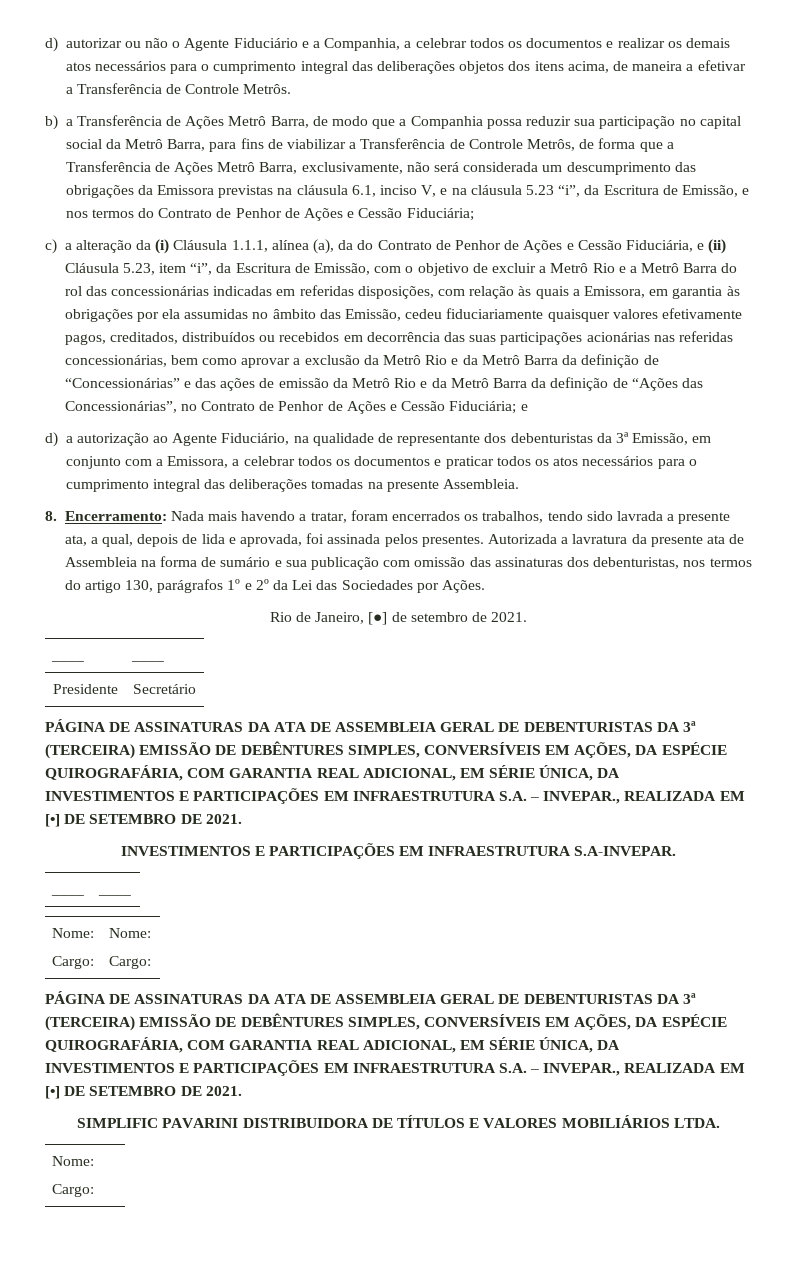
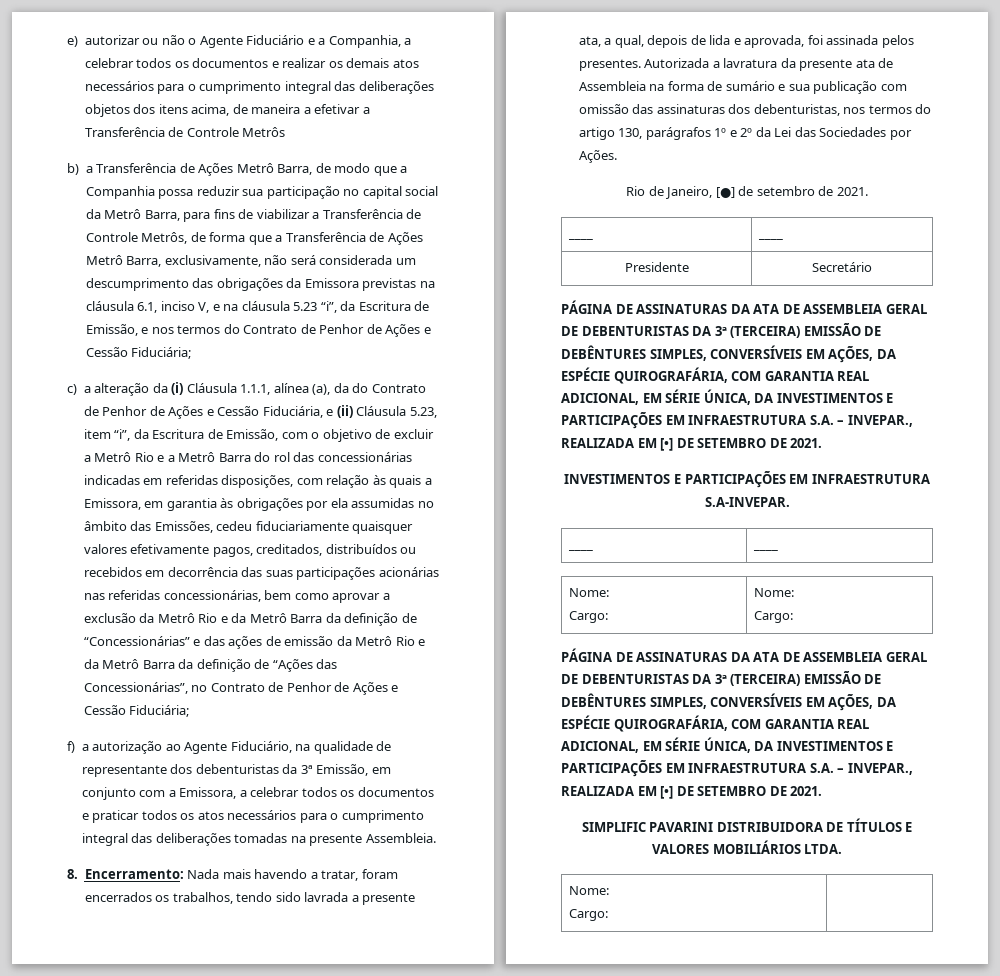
- d) autorizar ou não o Agente Fiduciário e a Companhia, a celebrar todos os documentos e realizar os demais atos necessários para o cumprimento integral das deliberações objetos dos itens acima, de maneira a efetivar a Transferência de Controle Metrôs.
+ e) autorizar ou não o Agente Fiduciário e a Companhia, a celebrar todos os documentos e realizar os demais atos necessários para o cumprimento integral das deliberações objetos dos itens acima, de maneira a efetivar a Transferência de Controle Metrôs
- c) a alteração da (i) Cláusula 1.1.1, alínea (a), da do Contrato de Penhor de Ações e Cessão Fiduciária, e (ii) Cláusula 5.23, item “i”, da Escritura de Emissão, com o objetivo de excluir a Metrô Rio e a Metrô Barra do rol das concessionárias indicadas em referidas disposições, com relação às quais a Emissora, em garantia às obrigações por ela assumidas no âmbito das Emissão, cedeu fiduciariamente quaisquer valores efetivamente pagos, creditados, distribuídos ou recebidos em decorrência das suas participações acionárias nas referidas concessionárias, bem como aprovar a exclusão da Metrô Rio e da Metrô Barra da definição de “Concessionárias” e das ações de emissão da Metrô Rio e da Metrô Barra da definição de “Ações das Concessionárias”, no Contrato de Penhor de Ações e Cessão Fiduciária; e
- d) a autorização ao Agente Fiduciário, na qualidade de representante dos debenturistas da 3ª Emissão, em conjunto com a Emissora, a celebrar todos os documentos e praticar todos os atos necessários para o cumprimento integral das deliberações tomadas na presente Assembleia.
+ c) a alteração da (i) Cláusula 1.1.1, alínea (a), da do Contrato de Penhor de Ações e Cessão Fiduciária, e (ii) Cláusula 5.23, item “i”, da Escritura de Emissão, com o objetivo de excluir a Metrô Rio e a Metrô Barra do rol das concessionárias indicadas em referidas disposições, com relação às quais a Emissora, em garantia às obrigações por ela assumidas no âmbito das Emissões, cedeu fiduciariamente quaisquer valores efetivamente pagos, creditados, distribuídos ou recebidos em decorrência das suas participações acionárias nas referidas concessionárias, bem como aprovar a exclusão da Metrô Rio e da Metrô Barra da definição de “Concessionárias” e das ações de emissão da Metrô Rio e da Metrô Barra da definição de “Ações das Concessionárias”, no Contrato de Penhor de Ações e Cessão Fiduciária;
+ f) a autorização ao Agente Fiduciário, na qualidade de representante dos debenturistas da 3ª Emissão, em conjunto com a Emissora, a celebrar todos os documentos e praticar todos os atos necessários para o cumprimento integral das deliberações tomadas na presente Assembleia.

